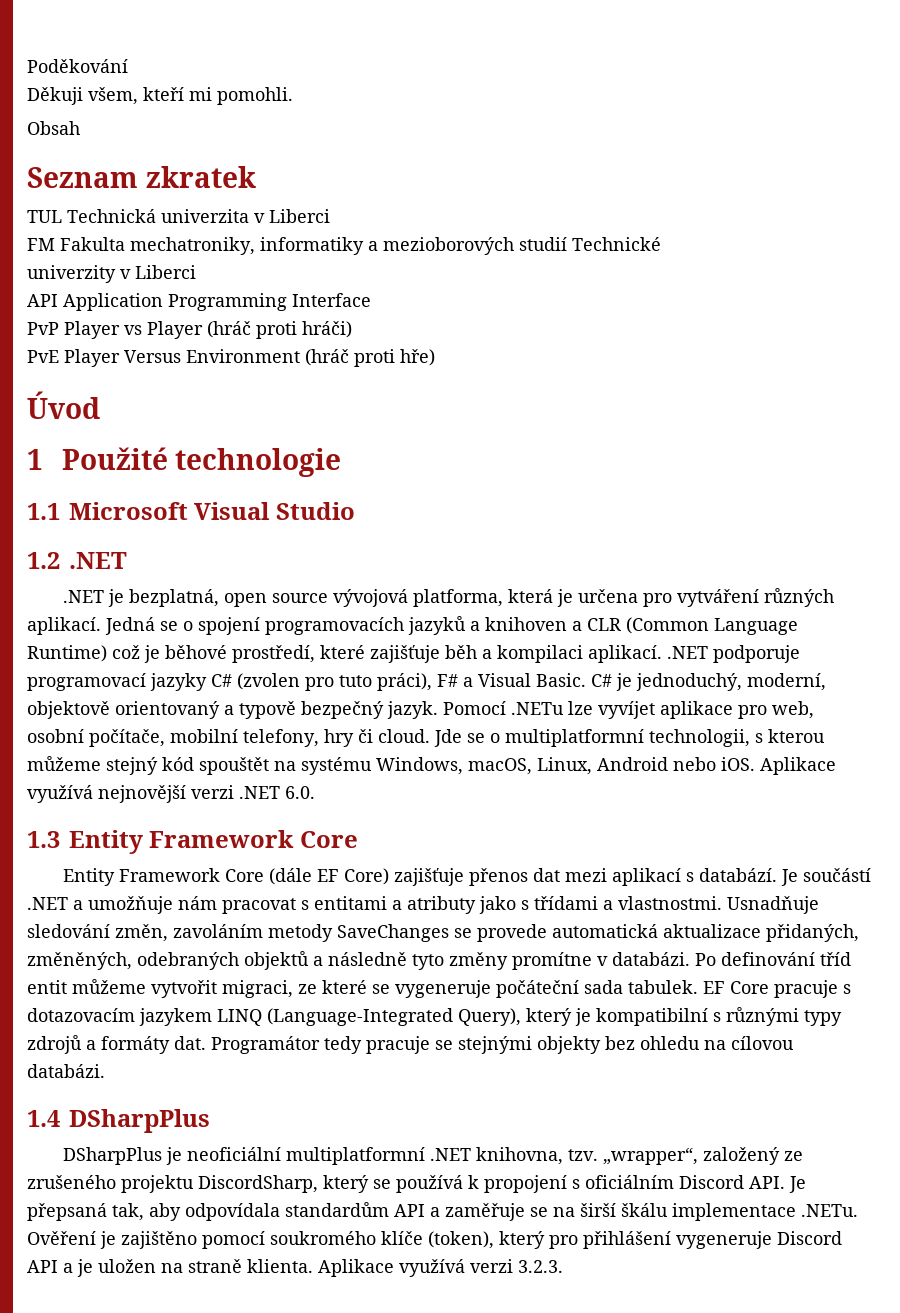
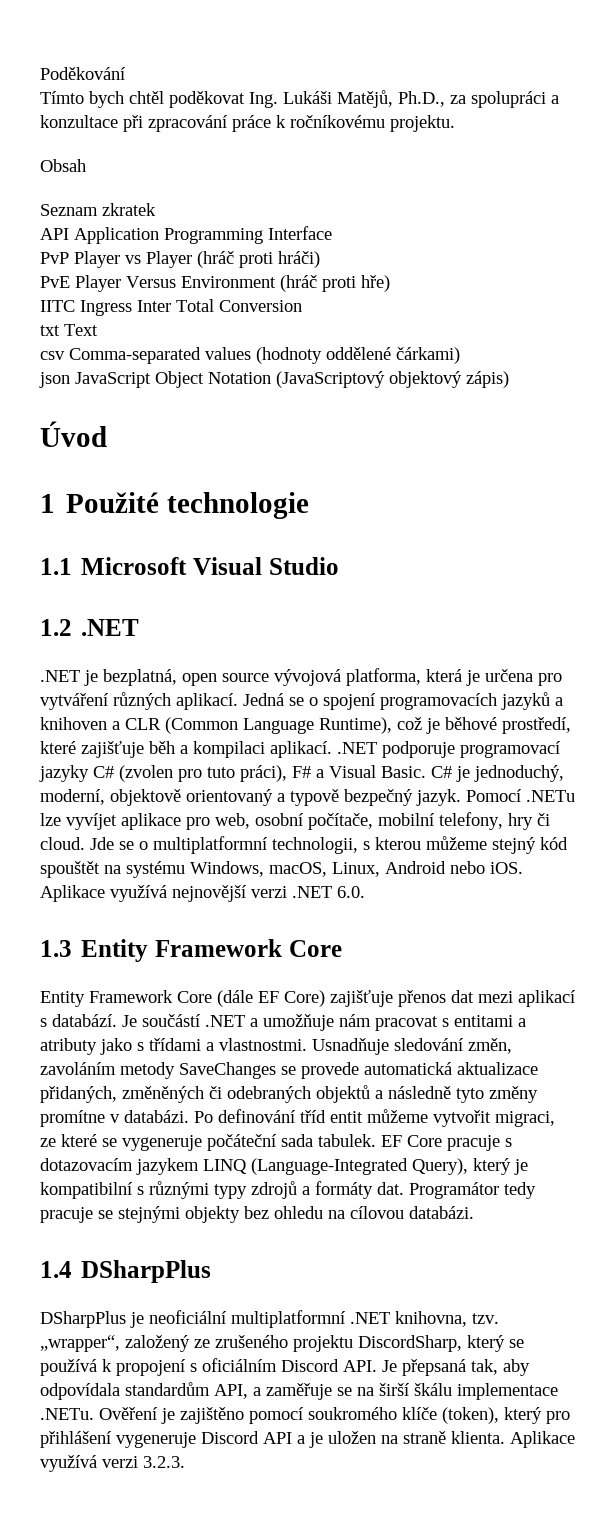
- Děkuji všem, kteří mi pomohli.
+ Tímto bych chtěl poděkovat Ing. Lukáši Matějů, Ph.D., za spolupráci a konzultace při zpracování práce k ročníkovému projektu.
  Obsah
  Seznam zkratek
- TUL Technická univerzita v Liberci
- FM Fakulta mechatroniky, informatiky a mezioborových studií Technické
- univerzity v Liberci
+ IITC Ingress Inter Total Conversion
+ txt Text
+ csv Comma-separated values (hodnoty oddělené čárkami)
+ json JavaScript Object Notation (JavaScriptový objektový zápis)
- Jedná se o spojení programovacích jazyků a knihoven a CLR (Common Language Runtime) což je běhové prostředí, které zajišťuje běh a kompilaci aplikací. .NET podporuje programovací jazyky C# (zvolen pro tuto práci), F# a Visual Basic.
+ Jedná se o spojení programovacích jazyků a knihoven a CLR (Common Language Runtime), což je běhové prostředí, které zajišťuje běh a kompilaci aplikací. .NET podporuje programovací jazyky C# (zvolen pro tuto práci), F# a Visual Basic.
- Usnadňuje sledování změn, zavoláním metody SaveChanges se provede automatická aktualizace přidaných, změněných, odebraných objektů a následně tyto změny promítne v databázi.
+ Usnadňuje sledování změn, zavoláním metody SaveChanges se provede automatická aktualizace přidaných, změněných či odebraných objektů a následně tyto změny promítne v databázi.
- „wrapper“, založený ze zrušeného projektu DiscordSharp, který se používá k propojení s oficiálním Discord API. Je přepsaná tak, aby odpovídala standardům API a zaměřuje se na širší škálu implementace .NETu. Ověření je zajištěno pomocí soukromého klíče (token), který pro přihlášení vygeneruje Discord API a je uložen na straně klienta.
+ „wrapper“, založený ze zrušeného projektu DiscordSharp, který se používá k propojení s oficiálním Discord API. Je přepsaná tak, aby odpovídala standardům API, a zaměřuje se na širší škálu implementace .NETu. Ověření je zajištěno pomocí soukromého klíče (token), který pro přihlášení vygeneruje Discord API a je uložen na straně klienta.

